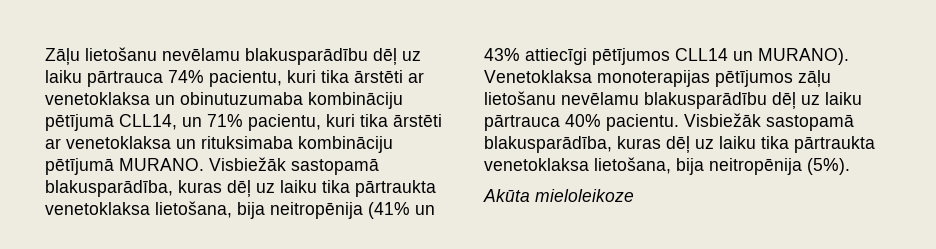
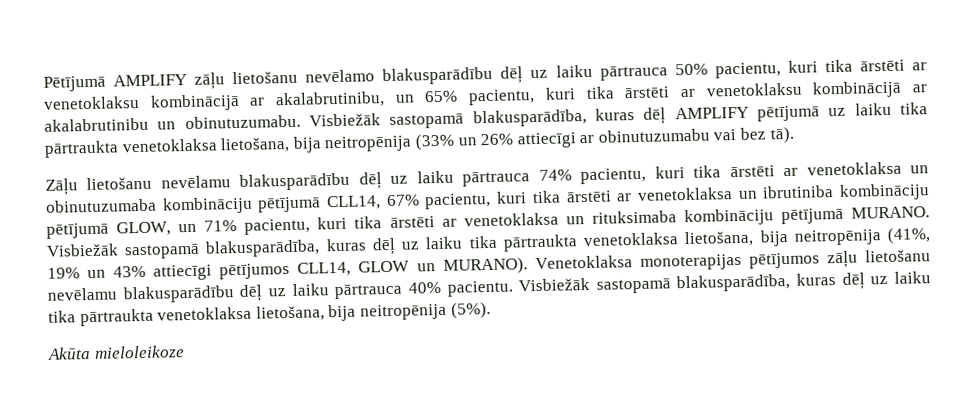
+ Pētījumā AMPLIFY zāļu lietošanu nevēlamo blakusparādību dēļ uz laiku pārtrauca 50% pacientu, kuri tika ārstēti ar venetoklaksu kombinācijā ar akalabrutinibu, un 65% pacientu, kuri tika ārstēti ar venetoklaksu kombinācijā ar akalabrutinibu un obinutuzumabu. Visbiežāk sastopamā blakusparādība, kuras dēļ AMPLIFY pētījumā uz laiku tika pārtraukta venetoklaksa lietošana, bija neitropēnija (33% un 26% attiecīgi ar obinutuzumabu vai bez tā).
- Zāļu lietošanu nevēlamu blakusparādību dēļ uz laiku pārtrauca 74% pacientu, kuri tika ārstēti ar venetoklaksa un obinutuzumaba kombināciju pētījumā CLL14, un 71% pacientu, kuri tika ārstēti ar venetoklaksa un rituksimaba kombināciju pētījumā MURANO.
+ Zāļu lietošanu nevēlamu blakusparādību dēļ uz laiku pārtrauca 74% pacientu, kuri tika ārstēti ar venetoklaksa un obinutuzumaba kombināciju pētījumā CLL14, 67% pacientu, kuri tika ārstēti ar venetoklaksa un ibrutiniba kombināciju pētījumā GLOW, un 71% pacientu, kuri tika ārstēti ar venetoklaksa un rituksimaba kombināciju pētījumā MURANO.
- Visbiežāk sastopamā blakusparādība, kuras dēļ uz laiku tika pārtraukta venetoklaksa lietošana, bija neitropēnija (41% un 43% attiecīgi pētījumos CLL14 un MURANO).
+ Visbiežāk sastopamā blakusparādība, kuras dēļ uz laiku tika pārtraukta venetoklaksa lietošana, bija neitropēnija (41%, 19% un 43% attiecīgi pētījumos CLL14, GLOW un MURANO).

